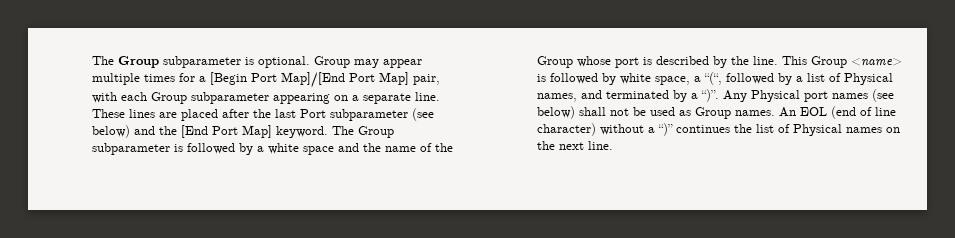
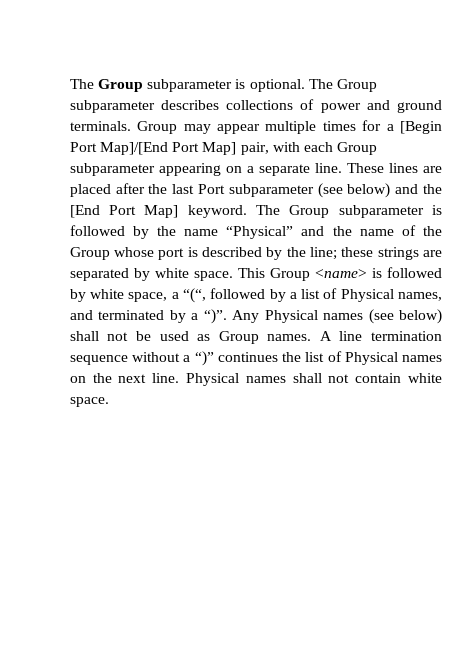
+ The Group subparameter describes collections of power and ground terminals.
- The Group subparameter is followed by a white space and the name of the Group whose port is described by the line.
+ The Group subparameter is followed by the name “Physical” and the name of the Group whose port is described by the line; these strings are separated by white space.
- Any Physical port names (see below) shall not be used as Group names.
+ Any Physical names (see below) shall not be used as Group names.
- An EOL (end of line character) without a “)” continues the list of Physical names on the next line.
+ A line termination sequence without a “)” continues the list of Physical names on the next line.
+ Physical names shall not contain white space.

